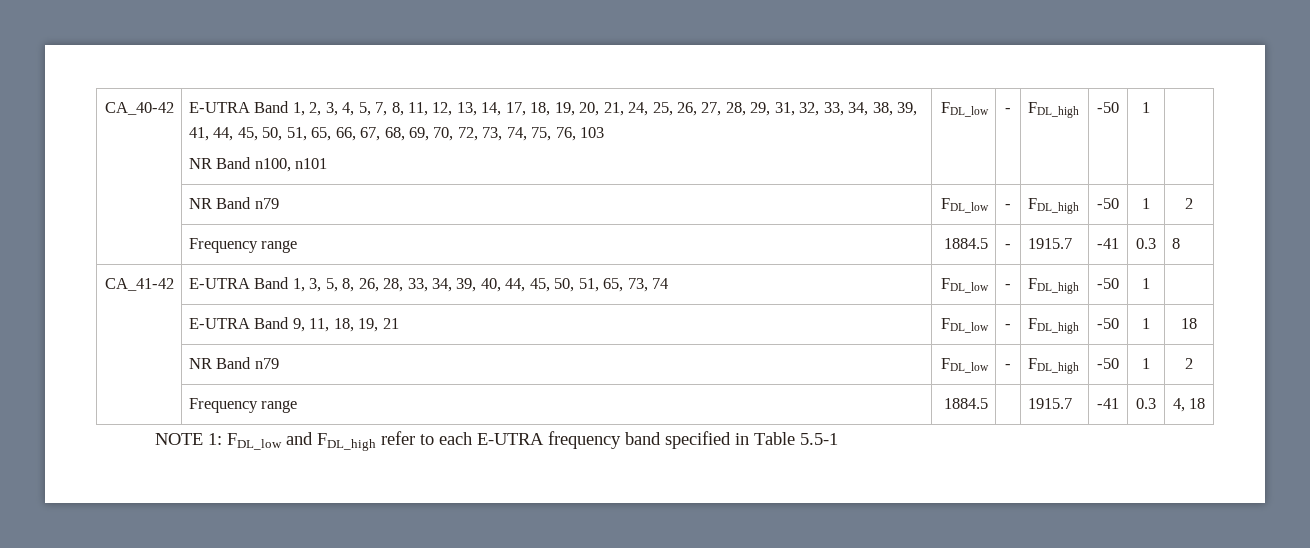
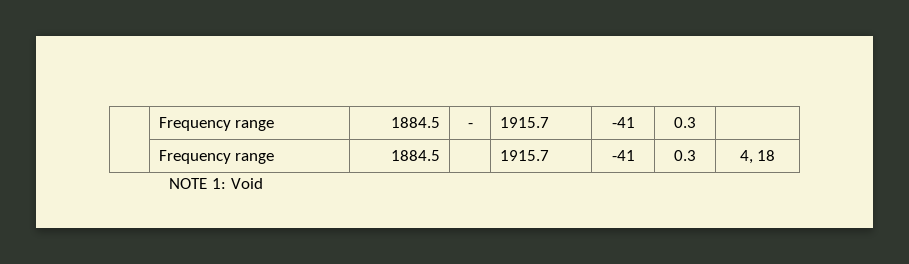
- CA_40-42 | E-UTRA Band 1, 2, 3, 4, 5, 7, 8, 11, 12, 13, 14, 17, 18, 19, 20, 21, 24, 25, 26, 27, 28, 29, 31, 32, 33, 34, 38, 39, 41, 44, 45, 50, 51, 65, 66, 67, 68, 69, 70, 72, 73, 74, 75, 76, 103
- NR Band n100, n101 | FDL_low | - | FDL_high | -50 | 1 |
- | NR Band n79 | FDL_low | - | FDL_high | -50 | 1 | 2
- | Frequency range | 1884.5 | - | 1915.7 | -41 | 0.3 | 8
- CA_41-42 | E-UTRA Band 1, 3, 5, 8, 26, 28, 33, 34, 39, 40, 44, 45, 50, 51, 65, 73, 74 | FDL_low | - | FDL_high | -50 | 1 |
- | E-UTRA Band 9, 11, 18, 19, 21 | FDL_low | - | FDL_high | -50 | 1 | 18
- | NR Band n79 | FDL_low | - | FDL_high | -50 | 1 | 2
+ Frequency range | 1884.5 | - | 1915.7 | -41 | 0.3
- NOTE 1: FDL_low and FDL_high refer to each E-UTRA frequency band specified in Table 5.5-1
+ NOTE 1: Void

